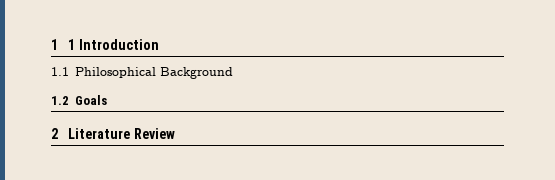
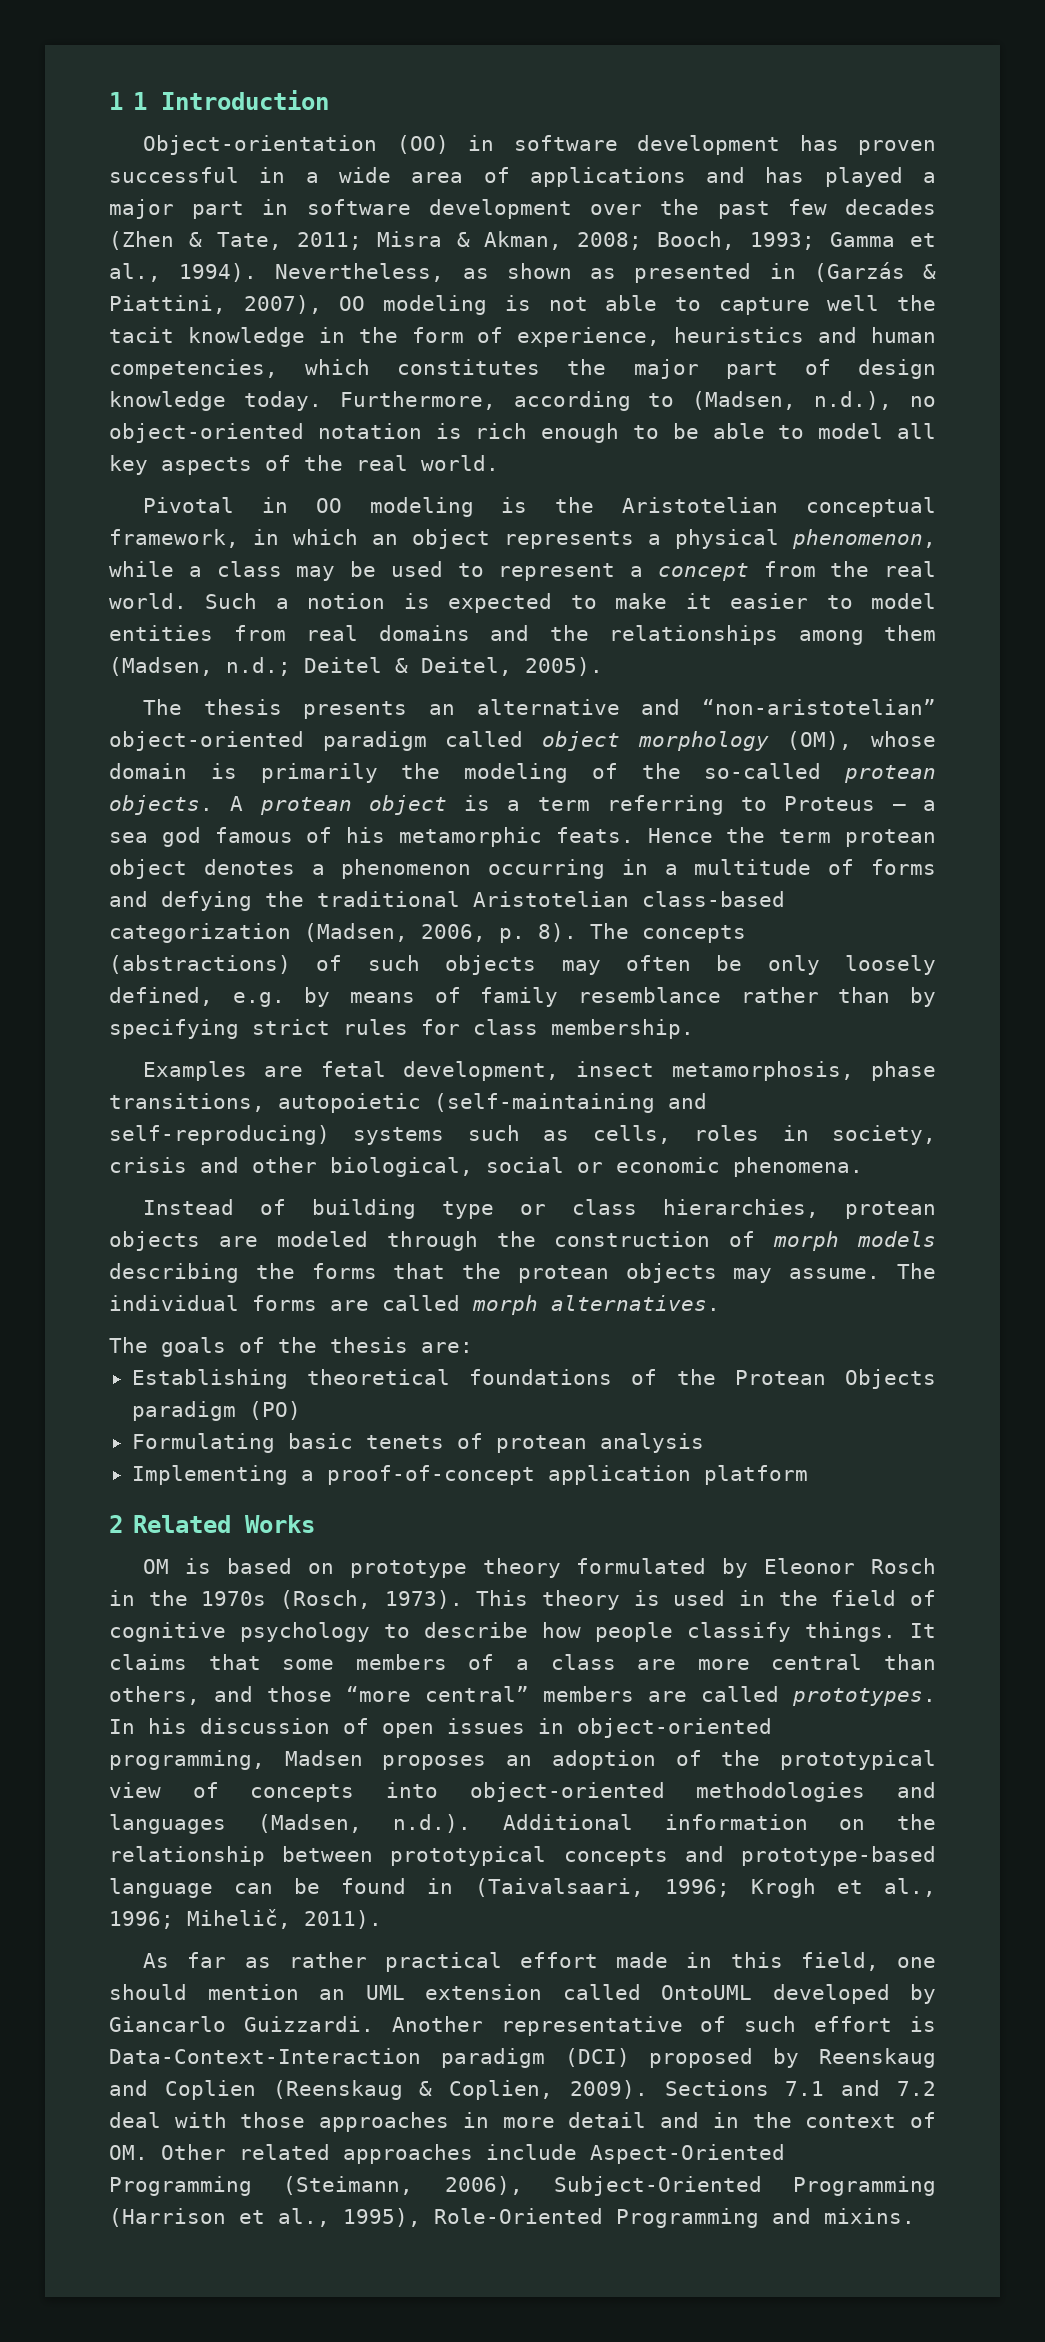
- 1.1 Philosophical Background
- 1.2 Goals
- 2 Literature Review
+ Object-orientation (OO) in software development has proven successful in a wide area of applications and has played a major part in software development over the past few decades (Zhen & Tate, 2011; Misra & Akman, 2008; Booch, 1993; Gamma et al., 1994). Nevertheless, as shown as presented in (Garzás & Piattini, 2007), OO modeling is not able to capture well the tacit knowledge in the form of experience, heuristics and human competencies, which constitutes the major part of design knowledge today. Furthermore, according to (Madsen, n.d.), no object-oriented notation is rich enough to be able to model all key aspects of the real world.
+ Pivotal in OO modeling is the Aristotelian conceptual framework, in which an object represents a physical phenomenon, while a class may be used to represent a concept from the real world. Such a notion is expected to make it easier to model entities from real domains and the relationships among them (Madsen, n.d.; Deitel & Deitel, 2005).
+ The thesis presents an alternative and “non-aristotelian” object-oriented paradigm called object morphology (OM), whose domain is primarily the modeling of the so-called protean objects. A protean object is a term referring to Proteus – a sea god famous of his metamorphic feats. Hence the term protean object denotes a phenomenon occurring in a multitude of forms and defying the traditional Aristotelian class-based categorization (Madsen, 2006, p. 8). The concepts (abstractions) of such objects may often be only loosely defined, e.g. by means of family resemblance rather than by specifying strict rules for class membership.
+ Examples are fetal development, insect metamorphosis, phase transitions, autopoietic (self-maintaining and self-reproducing) systems such as cells, roles in society, crisis and other biological, social or economic phenomena.
+ Instead of building type or class hierarchies, protean objects are modeled through the construction of morph models describing the forms that the protean objects may assume. The individual forms are called morph alternatives.
+ The goals of the thesis are:
+ Establishing theoretical foundations of the Protean Objects paradigm (PO)
+ Formulating basic tenets of protean analysis
+ Implementing a proof-of-concept application platform
+ 2 Related Works
+ OM is based on prototype theory formulated by Eleonor Rosch in the 1970s (Rosch, 1973). This theory is used in the field of cognitive psychology to describe how people classify things. It claims that some members of a class are more central than others, and those “more central” members are called prototypes. In his discussion of open issues in object-oriented programming, Madsen proposes an adoption of the prototypical view of concepts into object-oriented methodologies and languages (Madsen, n.d.). Additional information on the relationship between prototypical concepts and prototype-based language can be found in (Taivalsaari, 1996; Krogh et al., 1996; Mihelič, 2011).
+ As far as rather practical effort made in this field, one should mention an UML extension called OntoUML developed by Giancarlo Guizzardi. Another representative of such effort is Data-Context-Interaction paradigm (DCI) proposed by Reenskaug and Coplien (Reenskaug & Coplien, 2009). Sections 7.1 and 7.2 deal with those approaches in more detail and in the context of OM. Other related approaches include Aspect-Oriented Programming (Steimann, 2006), Subject-Oriented Programming (Harrison et al., 1995), Role-Oriented Programming and mixins.

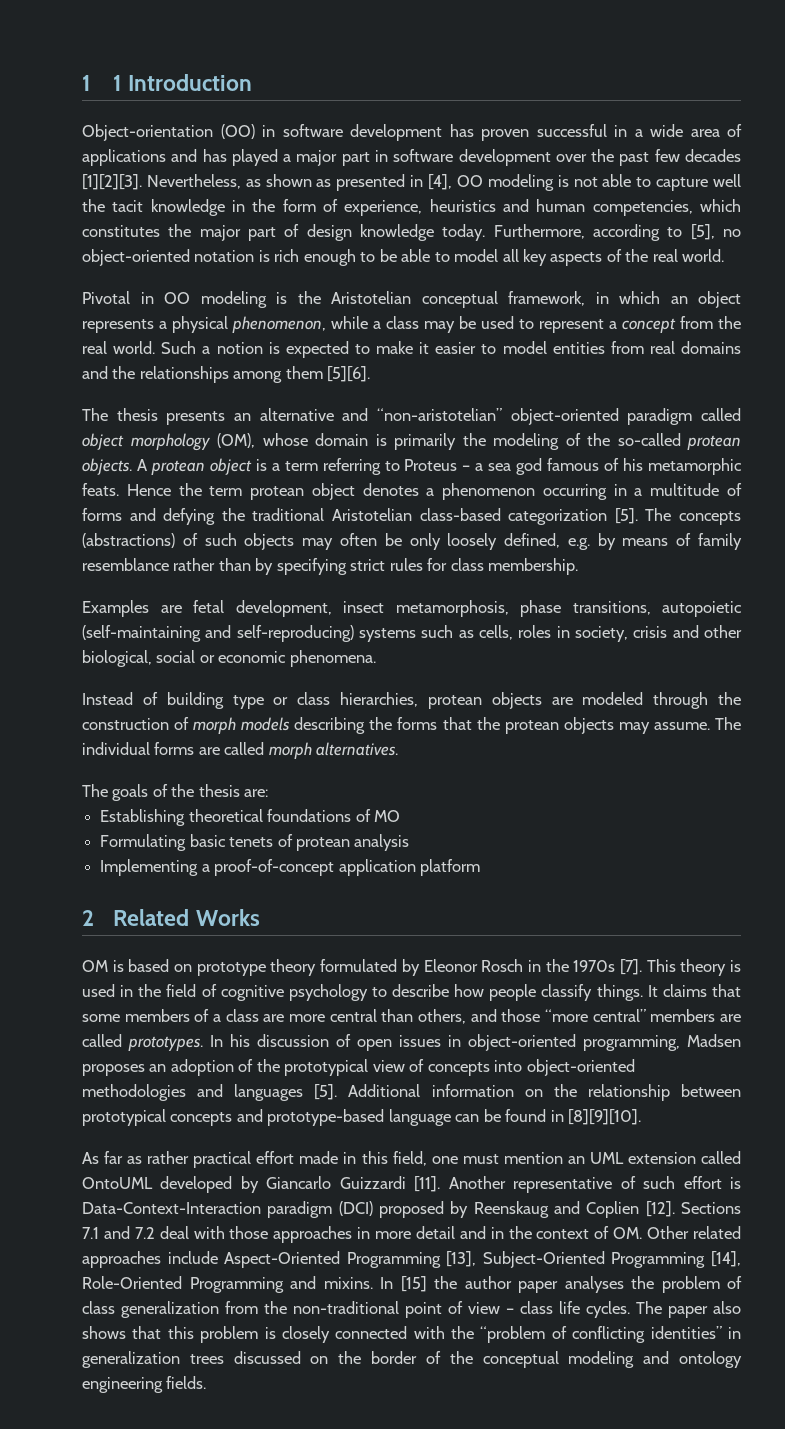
- Object-orientation (OO) in software development has proven successful in a wide area of applications and has played a major part in software development over the past few decades (Zhen & Tate, 2011; Misra & Akman, 2008; Booch, 1993; Gamma et al., 1994).
+ Object-orientation (OO) in software development has proven successful in a wide area of applications and has played a major part in software development over the past few decades [1][2][3].
- Nevertheless, as shown as presented in (Garzás & Piattini, 2007), OO modeling is not able to capture well the tacit knowledge in the form of experience, heuristics and human competencies, which constitutes the major part of design knowledge today.
+ Nevertheless, as shown as presented in [4], OO modeling is not able to capture well the tacit knowledge in the form of experience, heuristics and human competencies, which constitutes the major part of design knowledge today.
- Furthermore, according to (Madsen, n.d.), no object-oriented notation is rich enough to be able to model all key aspects of the real world.
+ Furthermore, according to [5], no object-oriented notation is rich enough to be able to model all key aspects of the real world.
- Such a notion is expected to make it easier to model entities from real domains and the relationships among them (Madsen, n.d.; Deitel & Deitel, 2005).
+ Such a notion is expected to make it easier to model entities from real domains and the relationships among them [5][6].
- Hence the term protean object denotes a phenomenon occurring in a multitude of forms and defying the traditional Aristotelian class-based categorization (Madsen, 2006, p. 8).
+ Hence the term protean object denotes a phenomenon occurring in a multitude of forms and defying the traditional Aristotelian class-based categorization [5].
- Establishing theoretical foundations of the Protean Objects paradigm (PO)
+ Establishing theoretical foundations of MO
- OM is based on prototype theory formulated by Eleonor Rosch in the 1970s (Rosch, 1973).
+ OM is based on prototype theory formulated by Eleonor Rosch in the 1970s [7].
- In his discussion of open issues in object-oriented programming, Madsen proposes an adoption of the prototypical view of concepts into object-oriented methodologies and languages (Madsen, n.d.). Additional information on the relationship between prototypical concepts and prototype-based language can be found in (Taivalsaari, 1996; Krogh et al., 1996; Mihelič, 2011).
+ In his discussion of open issues in object-oriented programming, Madsen proposes an adoption of the prototypical view of concepts into object-oriented methodologies and languages [5]. Additional information on the relationship between prototypical concepts and prototype-based language can be found in [8][9][10].
- As far as rather practical effort made in this field, one should mention an UML extension called OntoUML developed by Giancarlo Guizzardi.
+ As far as rather practical effort made in this field, one must mention an UML extension called OntoUML developed by Giancarlo Guizzardi [11].
- Another representative of such effort is Data-Context-Interaction paradigm (DCI) proposed by Reenskaug and Coplien (Reenskaug & Coplien, 2009).
+ Another representative of such effort is Data-Context-Interaction paradigm (DCI) proposed by Reenskaug and Coplien [12].
- Sections 7.1 and 7.2 deal with those approaches in more detail and in the context of OM. Other related approaches include Aspect-Oriented Programming (Steimann, 2006), Subject-Oriented Programming (Harrison et al., 1995), Role-Oriented Programming and mixins.
+ Sections 7.1 and 7.2 deal with those approaches in more detail and in the context of OM. Other related approaches include Aspect-Oriented Programming [13], Subject-Oriented Programming [14], Role-Oriented Programming and mixins. In [15] the author paper analyses the problem of class generalization from the non-traditional point of view – class life cycles. The paper also shows that this problem is closely connected with the “problem of conflicting identities” in generalization trees discussed on the border of the conceptual modeling and ontology engineering fields.

